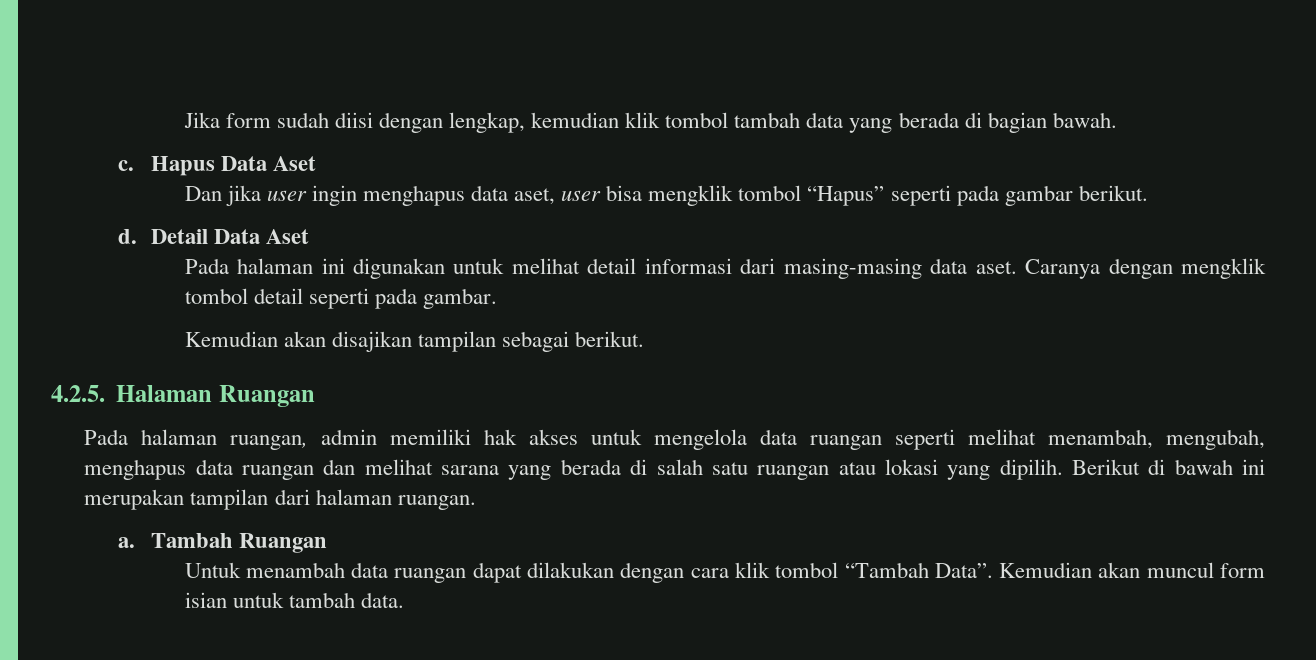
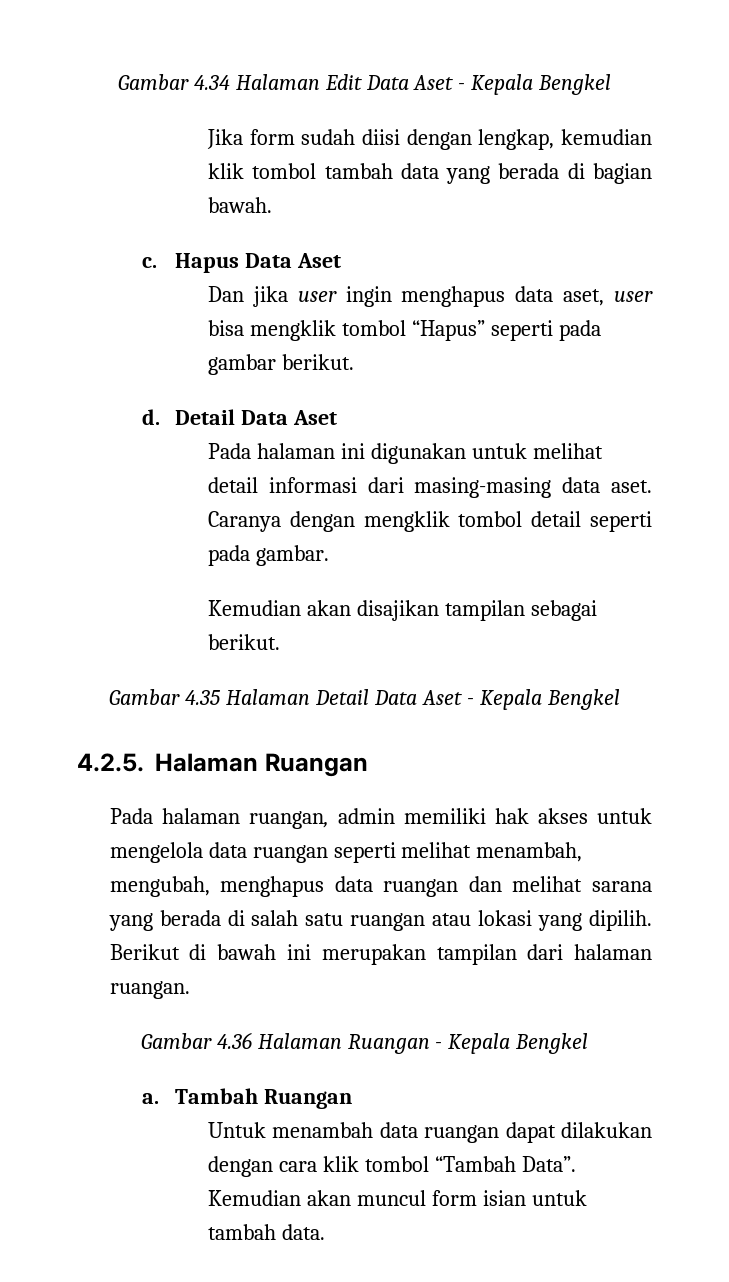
+ Gambar 4.34 Halaman Edit Data Aset - Kepala Bengkel
+ Gambar 4.35 Halaman Detail Data Aset - Kepala Bengkel
+ Gambar 4.36 Halaman Ruangan - Kepala Bengkel

